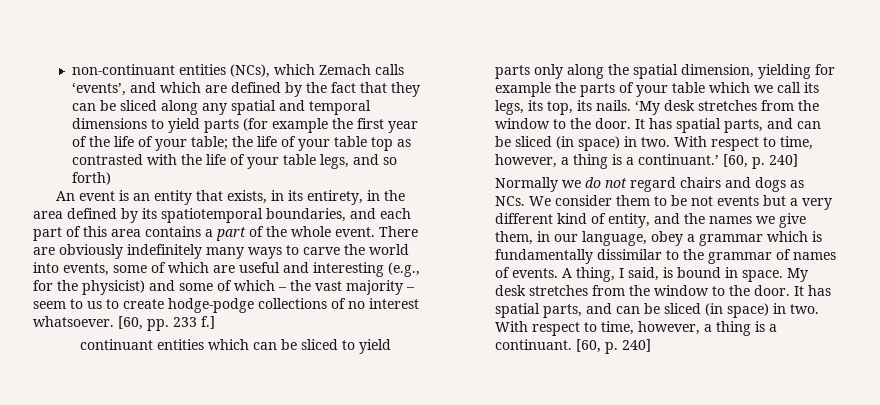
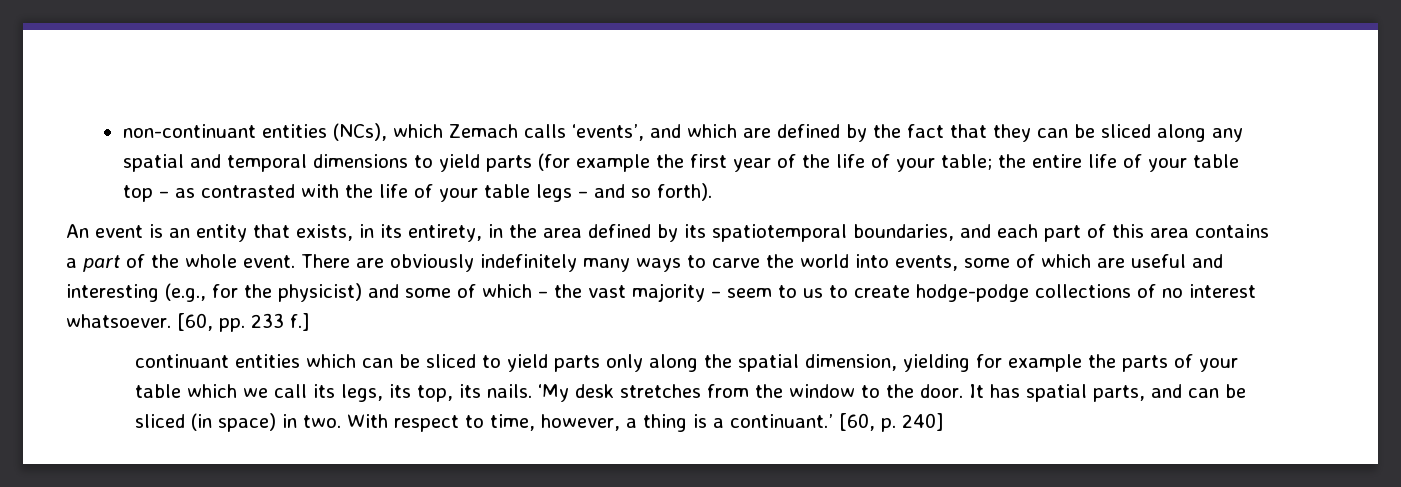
- non-continuant entities (NCs), which Zemach calls ‘events’, and which are defined by the fact that they can be sliced along any spatial and temporal dimensions to yield parts (for example the first year of the life of your table; the life of your table top as contrasted with the life of your table legs, and so forth)
+ non-continuant entities (NCs), which Zemach calls ‘events’, and which are defined by the fact that they can be sliced along any spatial and temporal dimensions to yield parts (for example the first year of the life of your table; the entire life of your table top – as contrasted with the life of your table legs – and so forth).
- Normally we do not regard chairs and dogs as NCs. We consider them to be not events but a very different kind of entity, and the names we give them, in our language, obey a grammar which is fundamentally dissimilar to the grammar of names of events. A thing, I said, is bound in space. My desk stretches from the window to the door. It has spatial parts, and can be sliced (in space) in two. With respect to time, however, a thing is a continuant. [60, p. 240]

